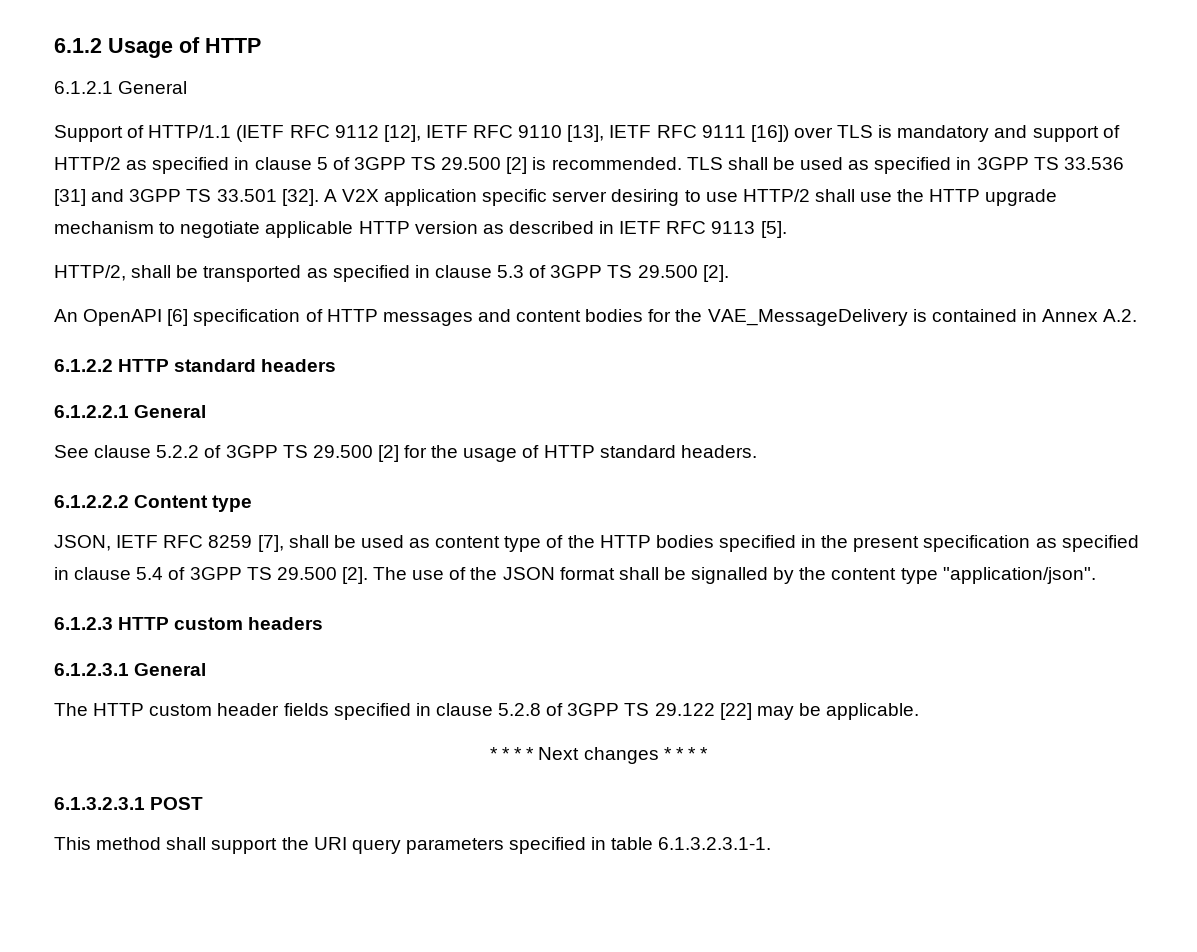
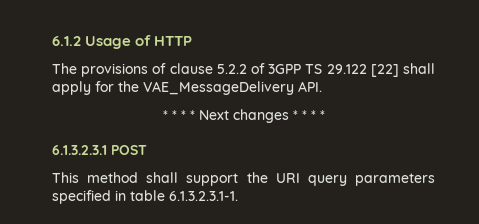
- 6.1.2.1 General
- Support of HTTP/1.1 (IETF RFC 9112 [12], IETF RFC 9110 [13], IETF RFC 9111 [16]) over TLS is mandatory and support of HTTP/2 as specified in clause 5 of 3GPP TS 29.500 [2] is recommended. TLS shall be used as specified in 3GPP TS 33.536 [31] and 3GPP TS 33.501 [32]. A V2X application specific server desiring to use HTTP/2 shall use the HTTP upgrade mechanism to negotiate applicable HTTP version as described in IETF RFC 9113 [5].
- HTTP/2, shall be transported as specified in clause 5.3 of 3GPP TS 29.500 [2].
- An OpenAPI [6] specification of HTTP messages and content bodies for the VAE_MessageDelivery is contained in Annex A.2.
- 6.1.2.2 HTTP standard headers
- 6.1.2.2.1 General
- See clause 5.2.2 of 3GPP TS 29.500 [2] for the usage of HTTP standard headers.
- 6.1.2.2.2 Content type
- JSON, IETF RFC 8259 [7], shall be used as content type of the HTTP bodies specified in the present specification as specified in clause 5.4 of 3GPP TS 29.500 [2]. The use of the JSON format shall be signalled by the content type "application/json".
- 6.1.2.3 HTTP custom headers
- 6.1.2.3.1 General
- The HTTP custom header fields specified in clause 5.2.8 of 3GPP TS 29.122 [22] may be applicable.
+ The provisions of clause 5.2.2 of 3GPP TS 29.122 [22] shall apply for the VAE_MessageDelivery API.

